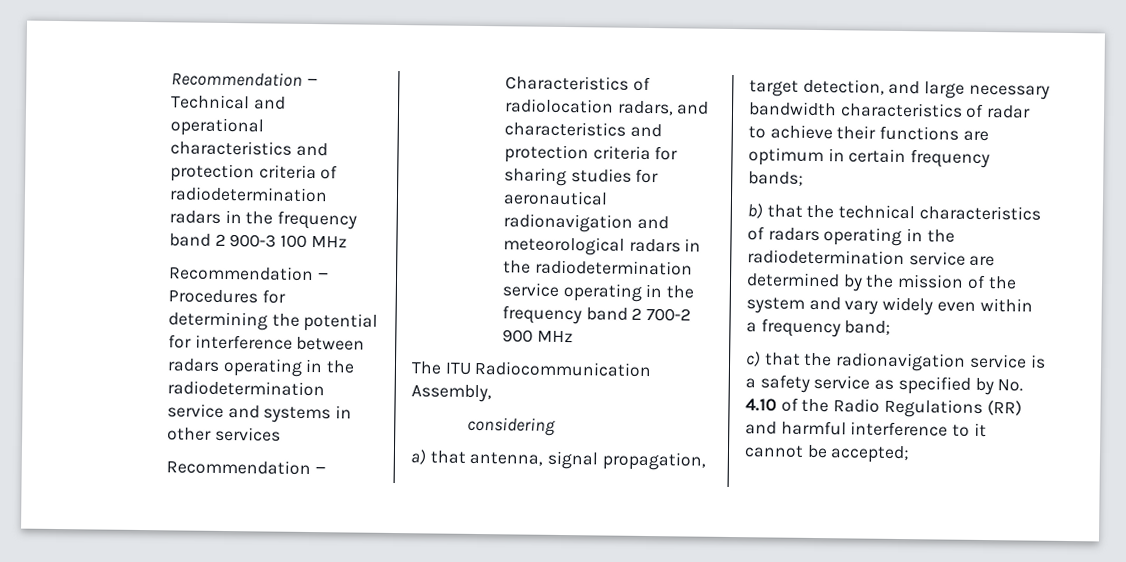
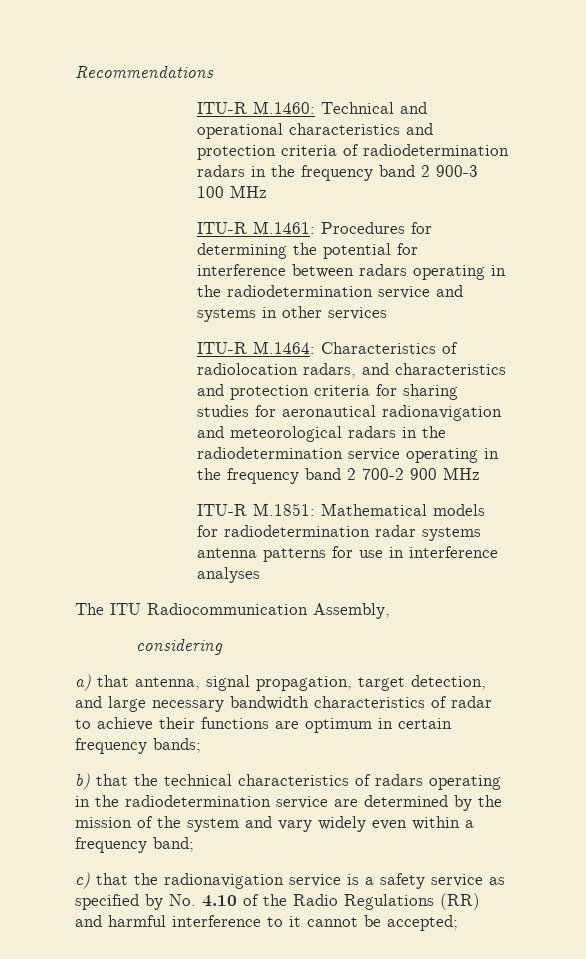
- Recommendation ‒ Technical and operational characteristics and protection criteria of radiodetermination radars in the frequency band 2 900-3 100 MHz
+ Recommendations
+ ITU-R M.1460: Technical and operational characteristics and protection criteria of radiodetermination radars in the frequency band 2 900-3 100 MHz
- Recommendation ‒ Procedures for determining the potential for interference between radars operating in the radiodetermination service and systems in other services
+ ITU-R M.1461: Procedures for determining the potential for interference between radars operating in the radiodetermination service and systems in other services
- Recommendation ‒ Characteristics of radiolocation radars, and characteristics and protection criteria for sharing studies for aeronautical radionavigation and meteorological radars in the radiodetermination service operating in the frequency band 2 700-2 900 MHz
+ ITU-R M.1464: Characteristics of radiolocation radars, and characteristics and protection criteria for sharing studies for aeronautical radionavigation and meteorological radars in the radiodetermination service operating in the frequency band 2 700-2 900 MHz
+ ITU-R M.1851: Mathematical models for radiodetermination radar systems antenna patterns for use in interference analyses

